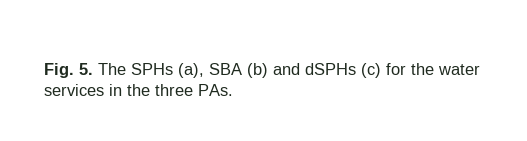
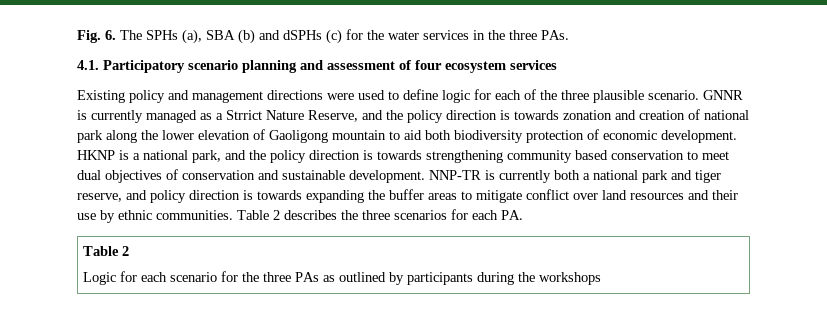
- Fig. 5. The SPHs (a), SBA (b) and dSPHs (c) for the water services in the three PAs.
+ Fig. 6. The SPHs (a), SBA (b) and dSPHs (c) for the water services in the three PAs.
+ 4.1. Participatory scenario planning and assessment of four ecosystem services
+ Existing policy and management directions were used to define logic for each of the three plausible scenario. GNNR is currently managed as a Strrict Nature Reserve, and the policy direction is towards zonation and creation of national park along the lower elevation of Gaoligong mountain to aid both biodiversity protection of economic development. HKNP is a national park, and the policy direction is towards strengthening community based conservation to meet dual objectives of conservation and sustainable development. NNP-TR is currently both a national park and tiger reserve, and policy direction is towards expanding the buffer areas to mitigate conflict over land resources and their use by ethnic communities. Table 2 describes the three scenarios for each PA.
+ Table 2
+ Logic for each scenario for the three PAs as outlined by participants during the workshops

